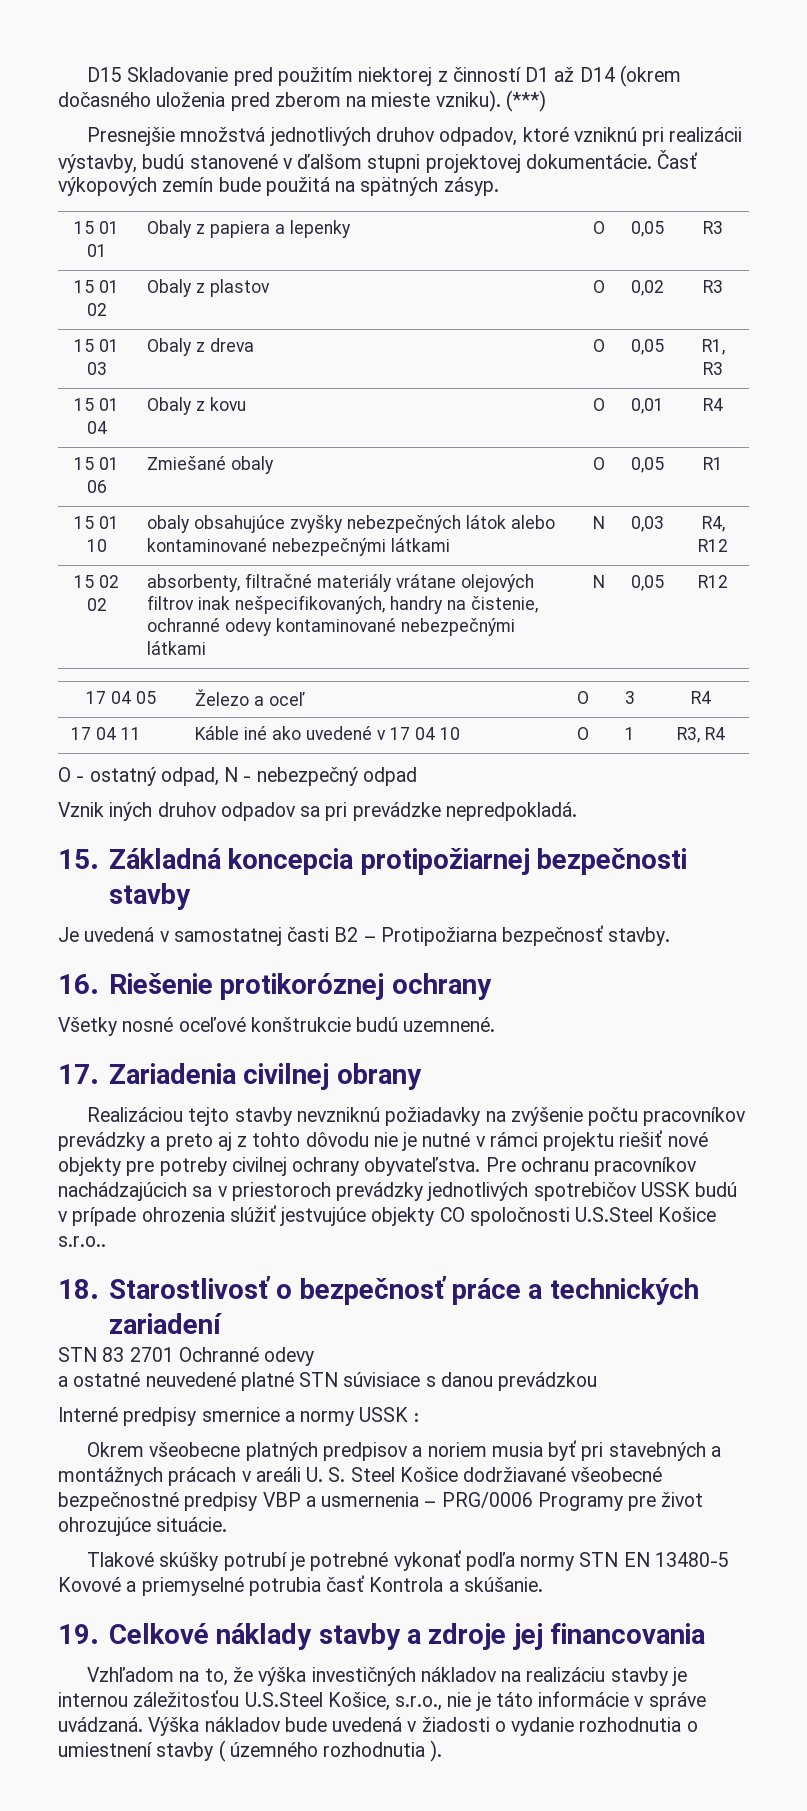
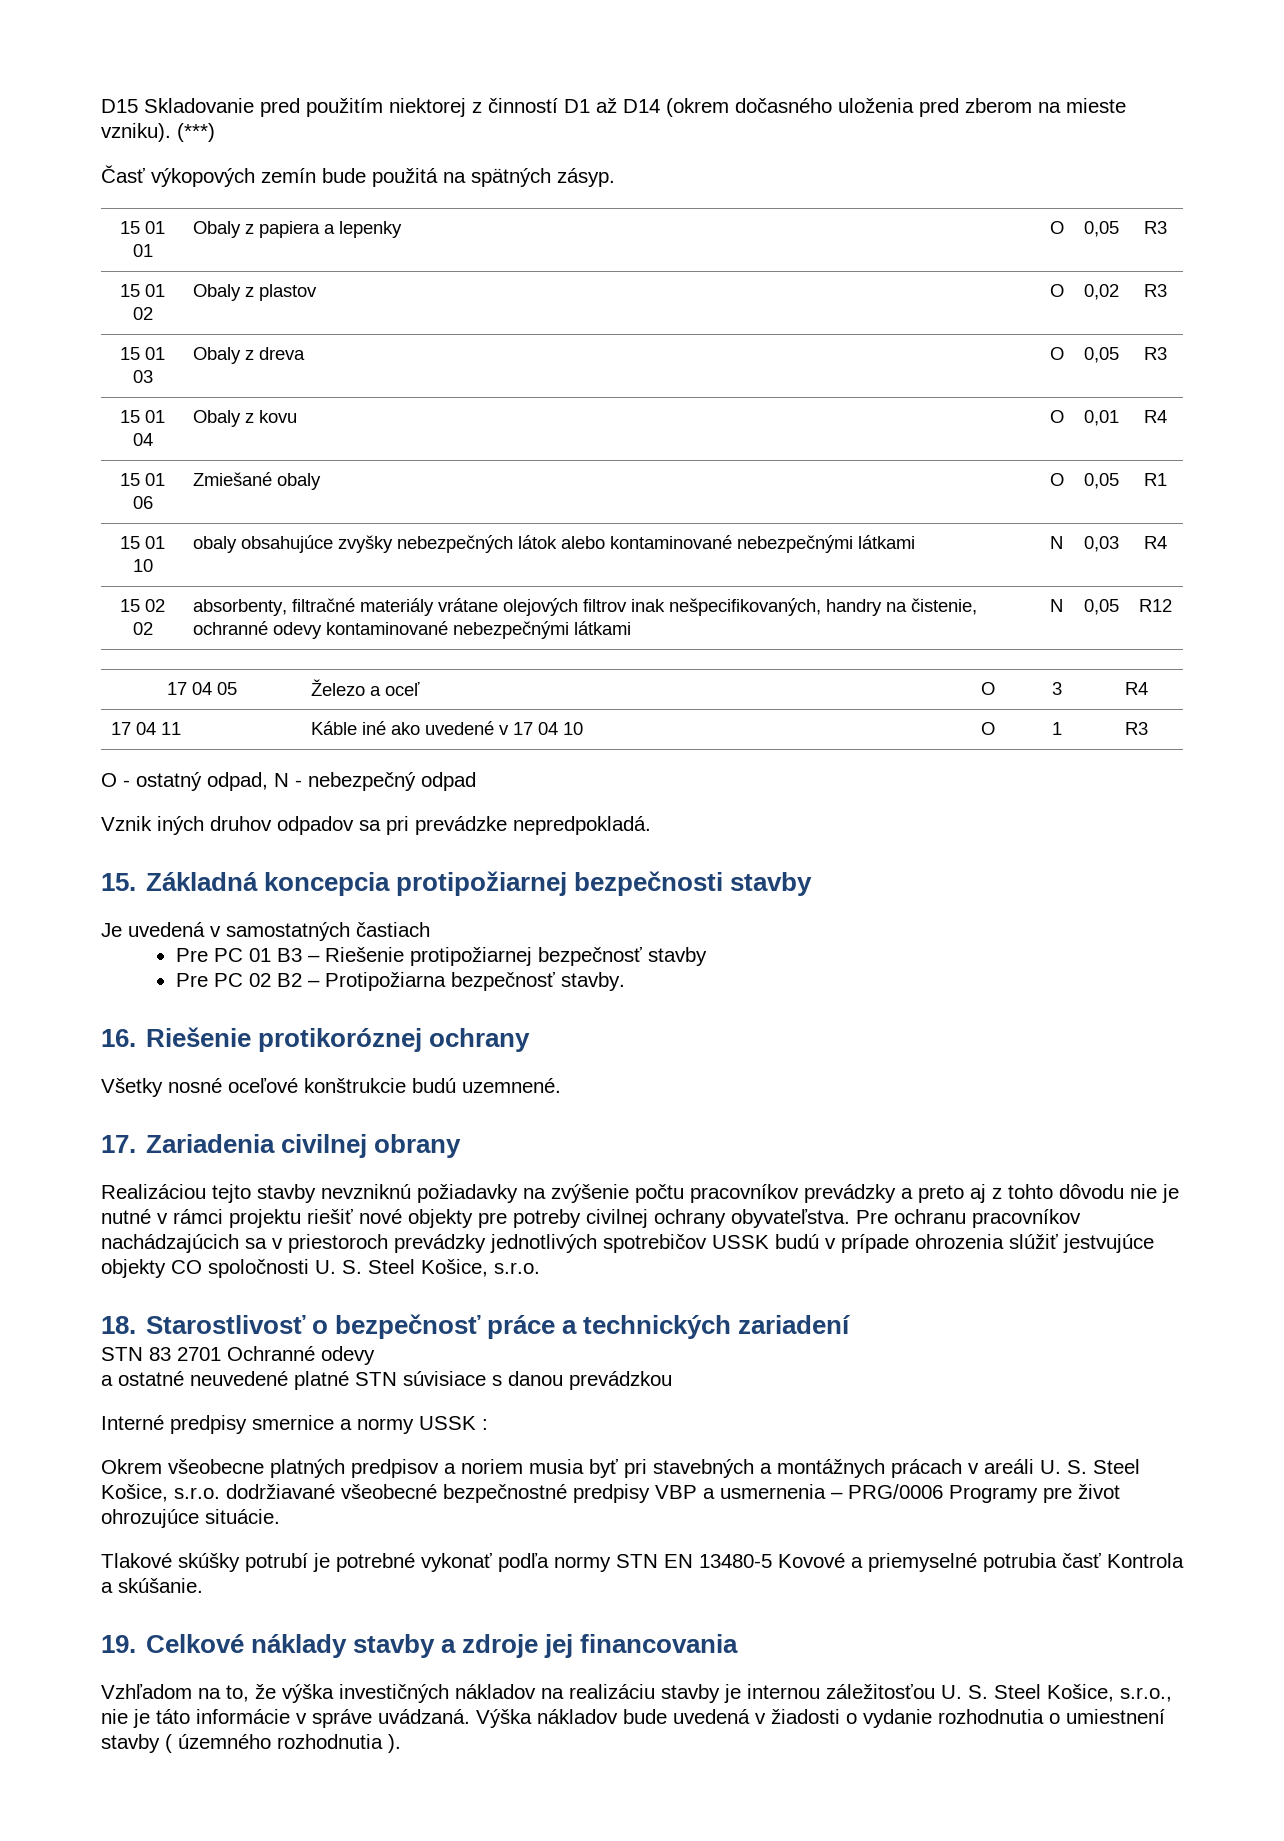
- Presnejšie množstvá jednotlivých druhov odpadov, ktoré vzniknú pri realizácii výstavby, budú stanovené v ďalšom stupni projektovej dokumentácie.
- 15 01 03 | Obaly z dreva | O | 0,05 | R1, R3
+ 15 01 03 | Obaly z dreva | O | 0,05 | R3
- 15 01 10 | obaly obsahujúce zvyšky nebezpečných látok alebo kontaminované nebezpečnými látkami | N | 0,03 | R4, R12
+ 15 01 10 | obaly obsahujúce zvyšky nebezpečných látok alebo kontaminované nebezpečnými látkami | N | 0,03 | R4
- 17 04 11 | Káble iné ako uvedené v 17 04 10 | O | 1 | R3, R4
+ 17 04 11 | Káble iné ako uvedené v 17 04 10 | O | 1 | R3
- Je uvedená v samostatnej časti B2 – Protipožiarna bezpečnosť stavby.
+ Je uvedená v samostatných častiach
+ Pre PC 01 B3 – Riešenie protipožiarnej bezpečnosť stavby
+ Pre PC 02 B2 – Protipožiarna bezpečnosť stavby.
- Pre ochranu pracovníkov nachádzajúcich sa v priestoroch prevádzky jednotlivých spotrebičov USSK budú v prípade ohrozenia slúžiť jestvujúce objekty CO spoločnosti U.S.Steel Košice s.r.o..
+ Pre ochranu pracovníkov nachádzajúcich sa v priestoroch prevádzky jednotlivých spotrebičov USSK budú v prípade ohrozenia slúžiť jestvujúce objekty CO spoločnosti U. S. Steel Košice, s.r.o.
- Okrem všeobecne platných predpisov a noriem musia byť pri stavebných a montážnych prácach v areáli U. S. Steel Košice dodržiavané všeobecné bezpečnostné predpisy VBP a usmernenia – PRG/0006 Programy pre život ohrozujúce situácie.
+ Okrem všeobecne platných predpisov a noriem musia byť pri stavebných a montážnych prácach v areáli U. S. Steel Košice, s.r.o. dodržiavané všeobecné bezpečnostné predpisy VBP a usmernenia – PRG/0006 Programy pre život ohrozujúce situácie.
- Vzhľadom na to, že výška investičných nákladov na realizáciu stavby je internou záležitosťou U.S.Steel Košice, s.r.o., nie je táto informácie v správe uvádzaná.
+ Vzhľadom na to, že výška investičných nákladov na realizáciu stavby je internou záležitosťou U. S. Steel Košice, s.r.o., nie je táto informácie v správe uvádzaná.

